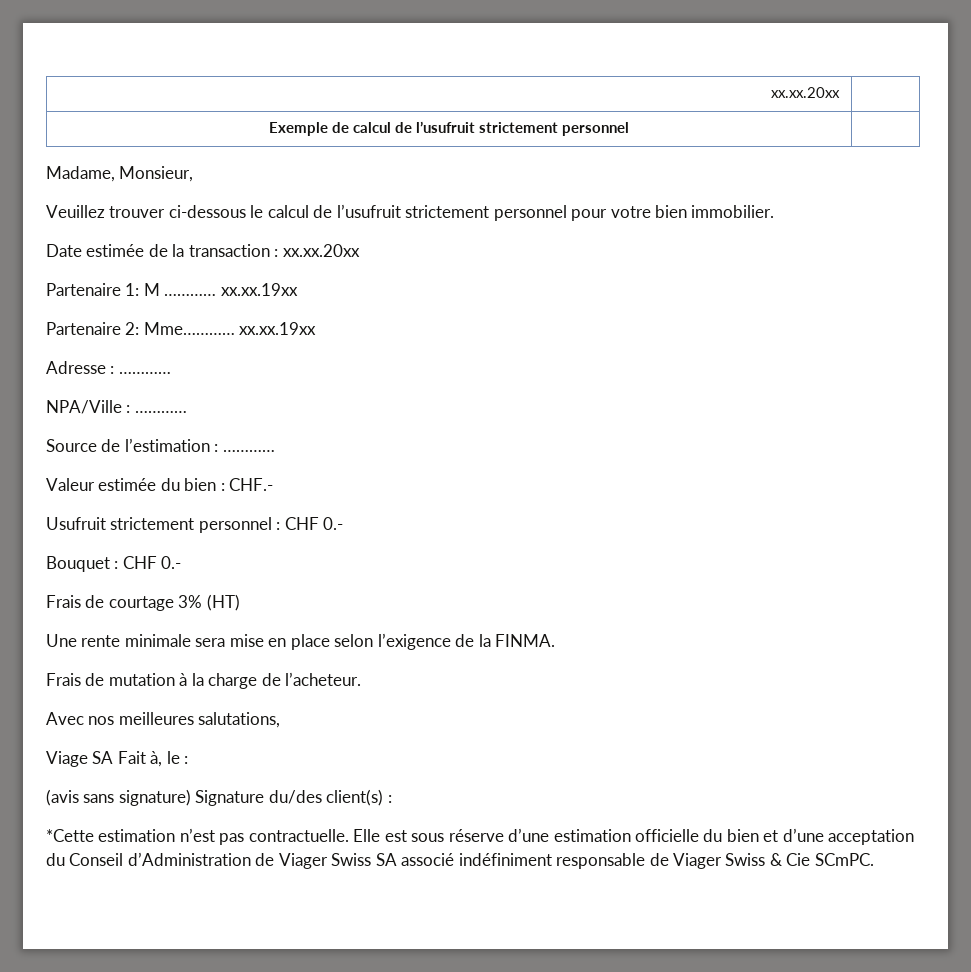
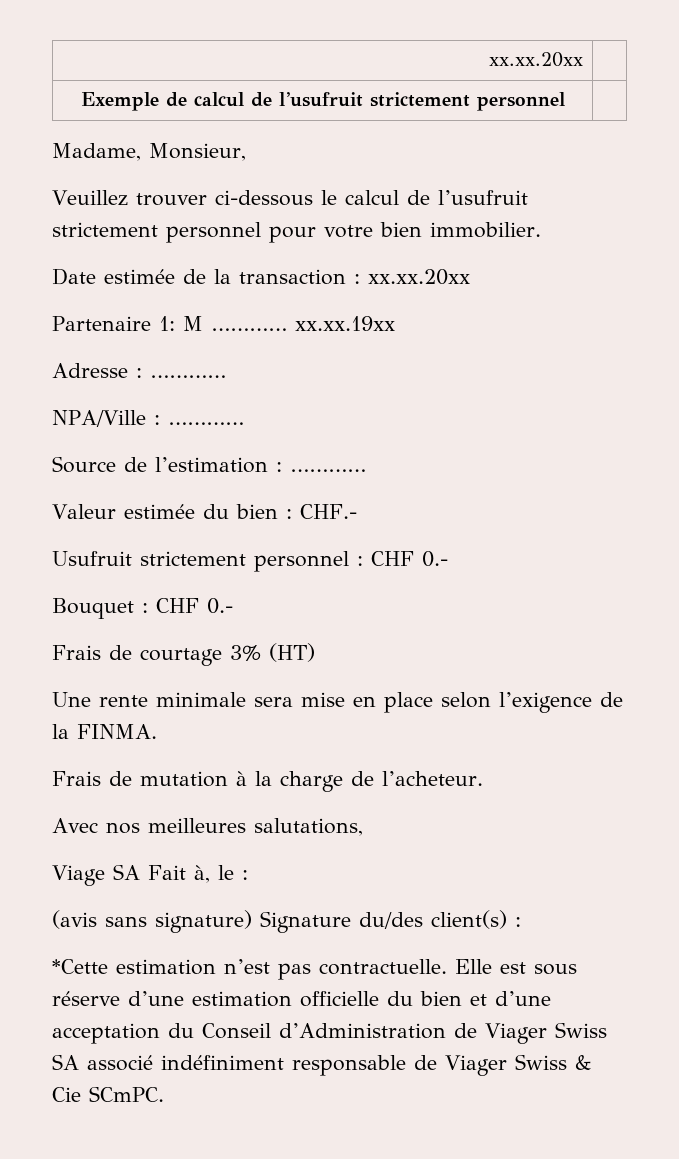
- Partenaire 2: Mme………… xx.xx.19xx

